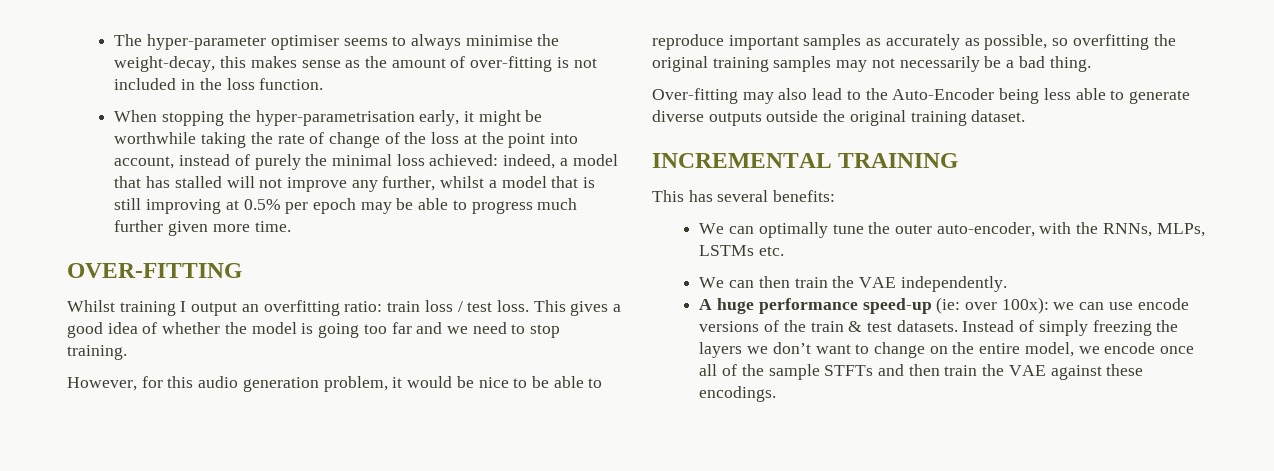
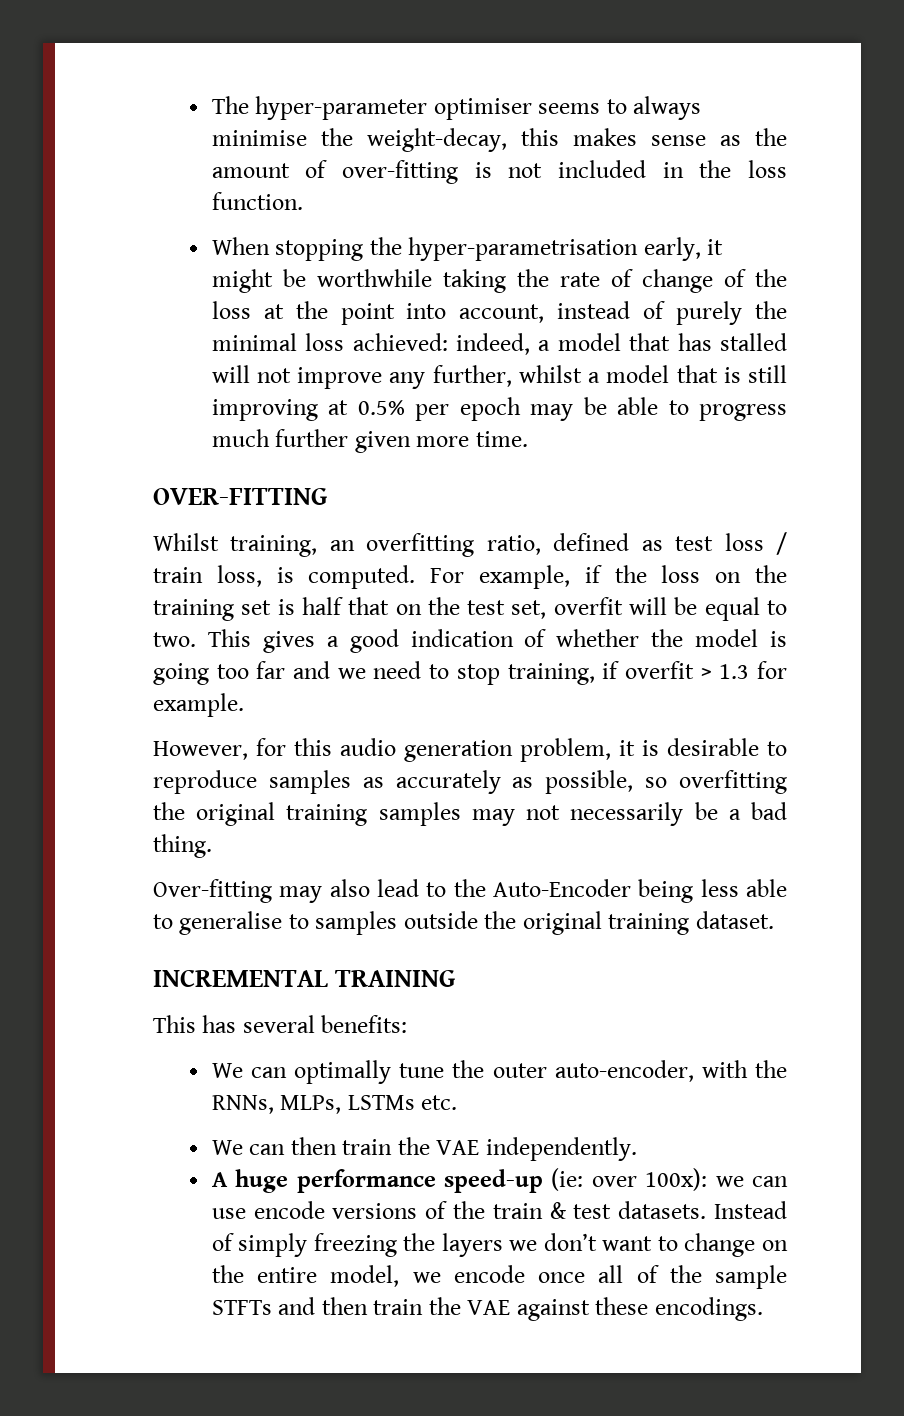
- Whilst training I output an overfitting ratio: train loss / test loss.
+ Whilst training, an overfitting ratio, defined as test loss / train loss, is computed. For example, if the loss on the training set is half that on the test set, overfit will be equal to two.
- This gives a good idea of whether the model is going too far and we need to stop training.
+ This gives a good indication of whether the model is going too far and we need to stop training, if overfit > 1.3 for example.
- However, for this audio generation problem, it would be nice to be able to reproduce important samples as accurately as possible, so overfitting the original training samples may not necessarily be a bad thing.
+ However, for this audio generation problem, it is desirable to reproduce samples as accurately as possible, so overfitting the original training samples may not necessarily be a bad thing.
- Over-fitting may also lead to the Auto-Encoder being less able to generate diverse outputs outside the original training dataset.
+ Over-fitting may also lead to the Auto-Encoder being less able to generalise to samples outside the original training dataset.

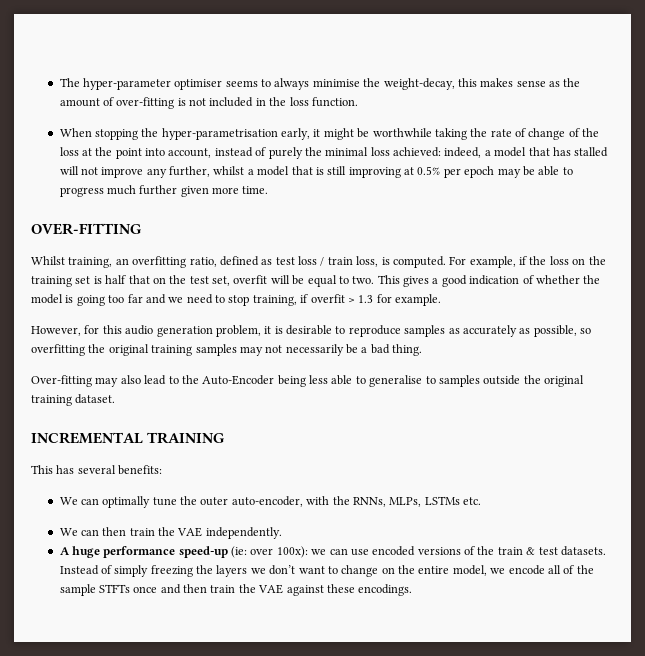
- A huge performance speed-up (ie: over 100x): we can use encode versions of the train & test datasets.
+ A huge performance speed-up (ie: over 100x): we can use encoded versions of the train & test datasets.
- Instead of simply freezing the layers we don’t want to change on the entire model, we encode once all of the sample STFTs and then train the VAE against these encodings.
+ Instead of simply freezing the layers we don’t want to change on the entire model, we encode all of the sample STFTs once and then train the VAE against these encodings.

